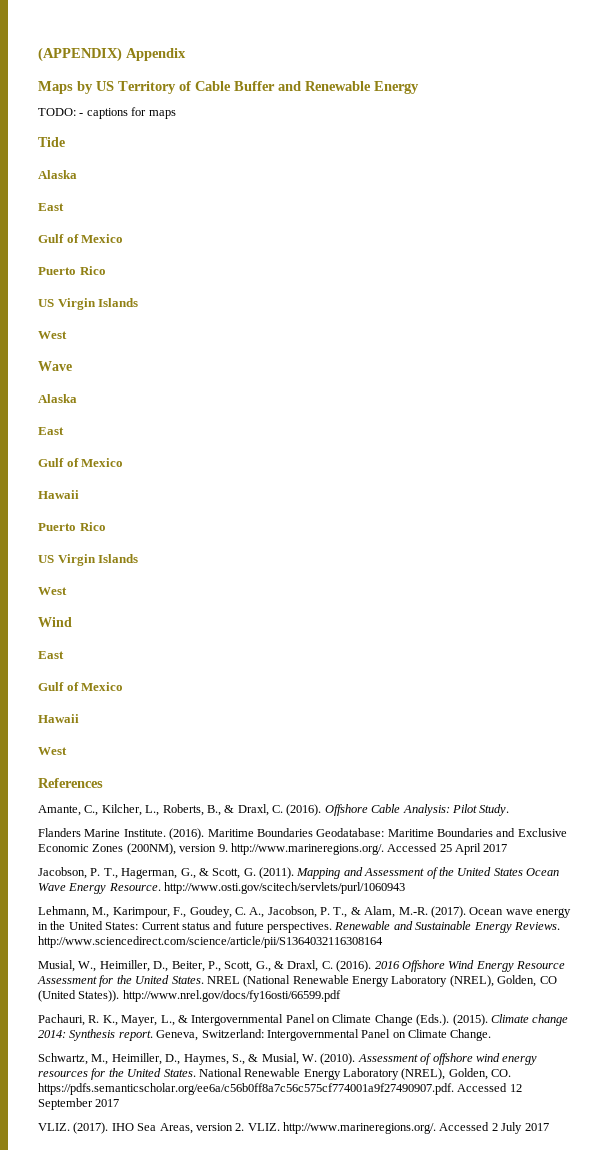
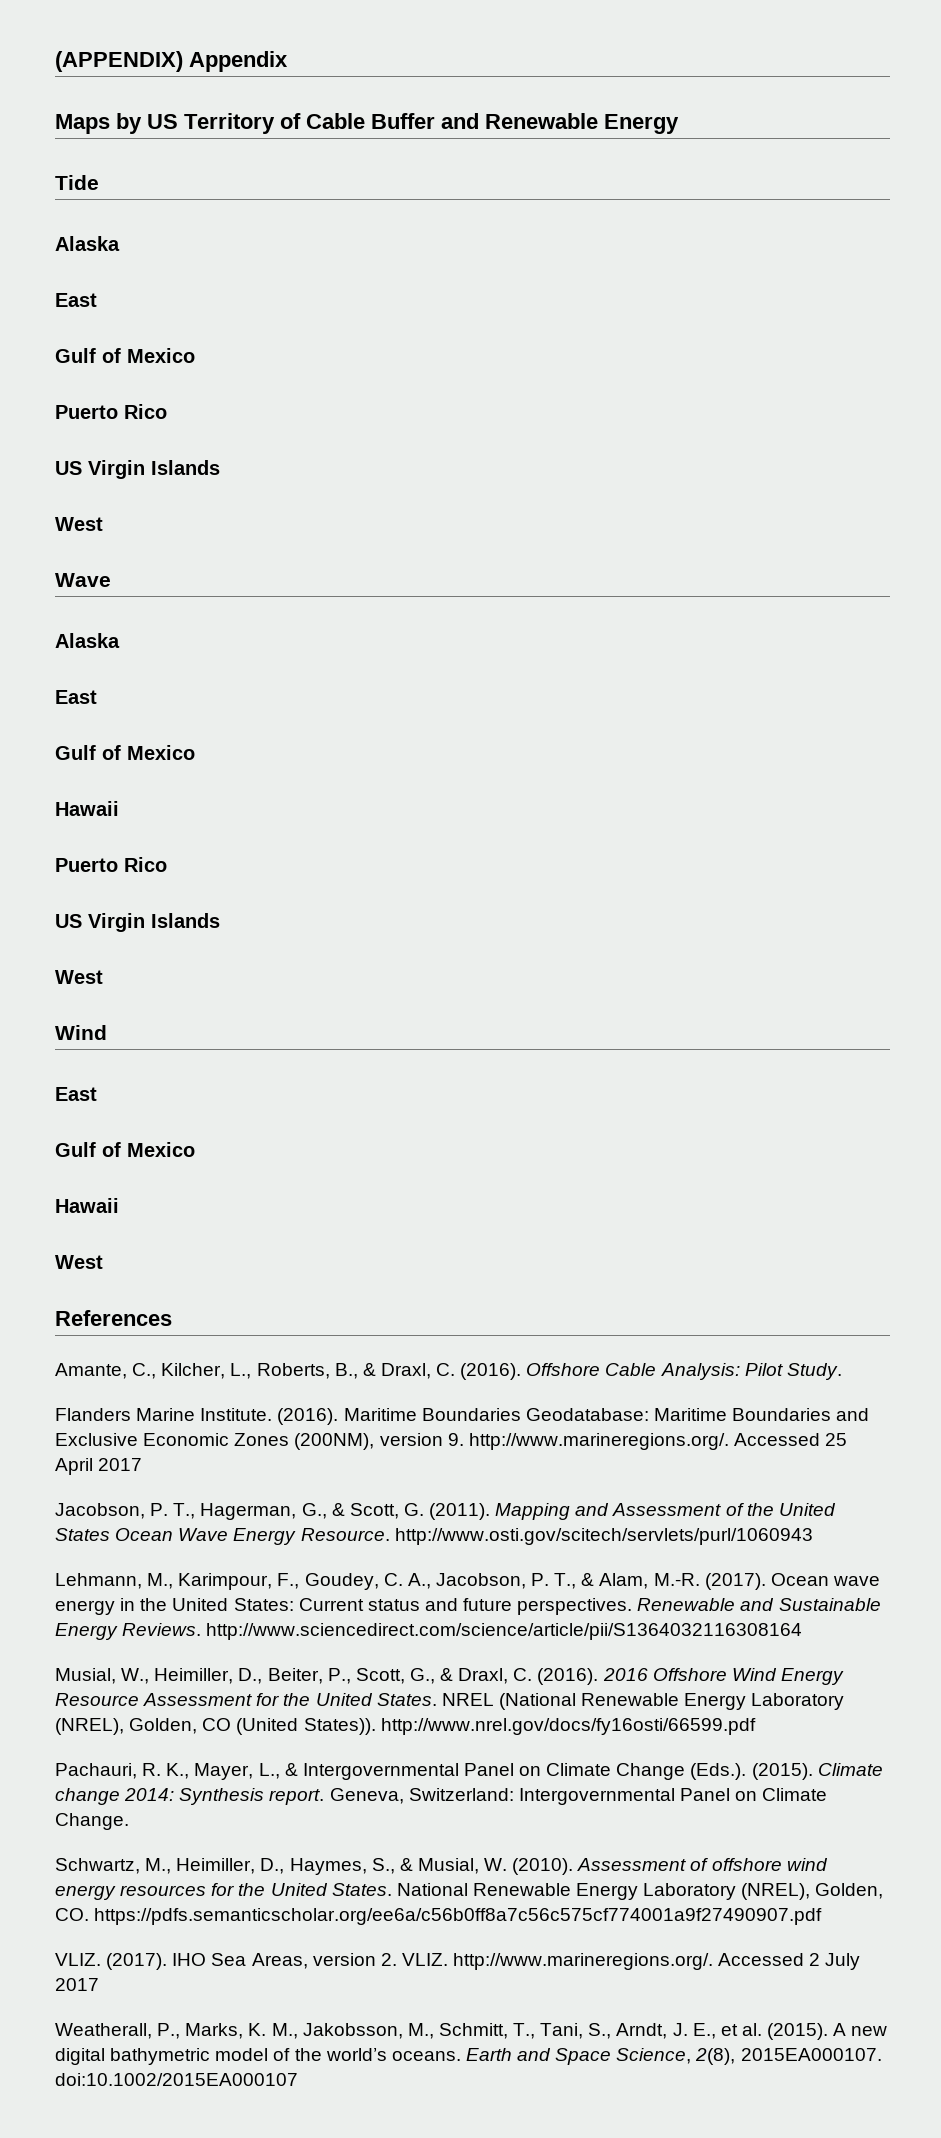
- TODO: - captions for maps
- National Renewable Energy Laboratory (NREL), Golden, CO. https://pdfs.semanticscholar.org/ee6a/c56b0ff8a7c56c575cf774001a9f27490907.pdf. Accessed 12 September 2017
+ National Renewable Energy Laboratory (NREL), Golden, CO. https://pdfs.semanticscholar.org/ee6a/c56b0ff8a7c56c575cf774001a9f27490907.pdf
+ Weatherall, P., Marks, K. M., Jakobsson, M., Schmitt, T., Tani, S., Arndt, J. E., et al. (2015). A new digital bathymetric model of the world’s oceans. Earth and Space Science, 2(8), 2015EA000107. doi:10.1002/2015EA000107

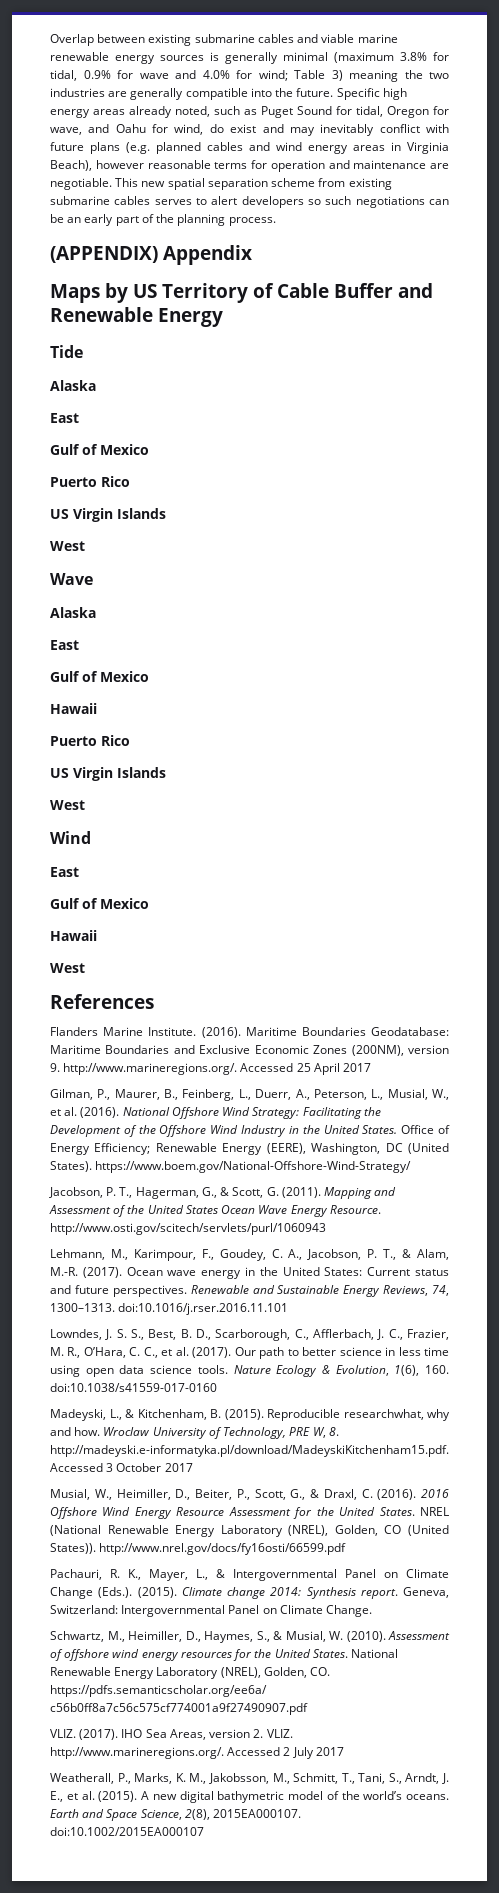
+ Overlap between existing submarine cables and viable marine renewable energy sources is generally minimal (maximum 3.8% for tidal, 0.9% for wave and 4.0% for wind; Table 3) meaning the two industries are generally compatible into the future. Specific high energy areas already noted, such as Puget Sound for tidal, Oregon for wave, and Oahu for wind, do exist and may inevitably conflict with future plans (e.g. planned cables and wind energy areas in Virginia Beach), however reasonable terms for operation and maintenance are negotiable. This new spatial separation scheme from existing submarine cables serves to alert developers so such negotiations can be an early part of the planning process.
- Amante, C., Kilcher, L., Roberts, B., & Draxl, C. (2016). Offshore Cable Analysis: Pilot Study.
+ Gilman, P., Maurer, B., Feinberg, L., Duerr, A., Peterson, L., Musial, W., et al. (2016). National Offshore Wind Strategy: Facilitating the Development of the Offshore Wind Industry in the United States. Office of Energy Efficiency; Renewable Energy (EERE), Washington, DC (United States). https://www.boem.gov/National-Offshore-Wind-Strategy/
- Renewable and Sustainable Energy Reviews. http://www.sciencedirect.com/science/article/pii/S1364032116308164
+ Renewable and Sustainable Energy Reviews, 74, 1300–1313. doi:10.1016/j.rser.2016.11.101
+ Lowndes, J. S. S., Best, B. D., Scarborough, C., Afflerbach, J. C., Frazier, M. R., O’Hara, C. C., et al. (2017). Our path to better science in less time using open data science tools. Nature Ecology & Evolution, 1(6), 160. doi:10.1038/s41559-017-0160
+ Madeyski, L., & Kitchenham, B. (2015). Reproducible researchwhat, why and how. Wroclaw University of Technology, PRE W, 8. http://madeyski.e-informatyka.pl/download/MadeyskiKitchenham15.pdf. Accessed 3 October 2017

